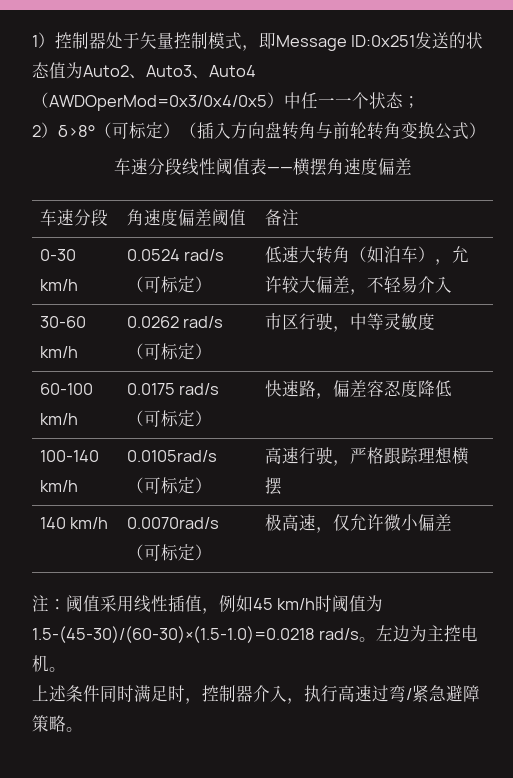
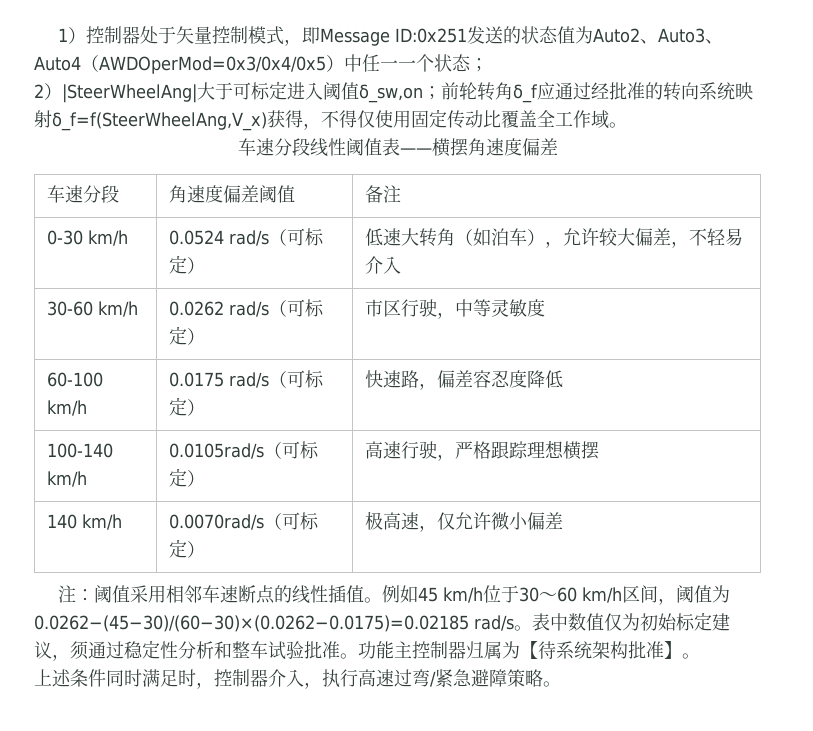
- 2）δ>8°（可标定）（插入方向盘转角与前轮转角变换公式）
+ 2）|SteerWheelAng|大于可标定进入阈值δ_sw,on；前轮转角δ_f应通过经批准的转向系统映射δ_f=f(SteerWheelAng,V_x)获得，不得仅使用固定传动比覆盖全工作域。
- 注：阈值采用线性插值，例如45 km/h时阈值为1.5-(45-30)/(60-30)×(1.5-1.0)=0.0218 rad/s。左边为主控电机。
+ 注：阈值采用相邻车速断点的线性插值。例如45 km/h位于30～60 km/h区间，阈值为0.0262−(45−30)/(60−30)×(0.0262−0.0175)=0.02185 rad/s。表中数值仅为初始标定建议，须通过稳定性分析和整车试验批准。功能主控制器归属为【待系统架构批准】。

